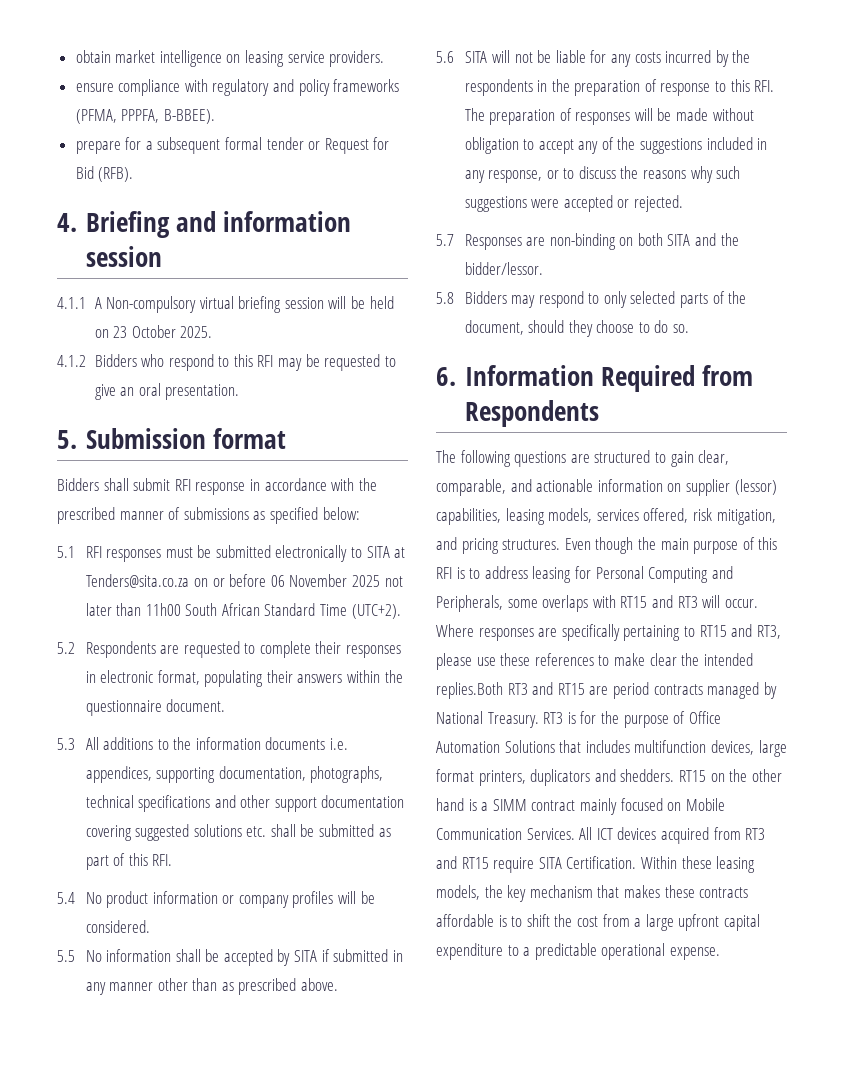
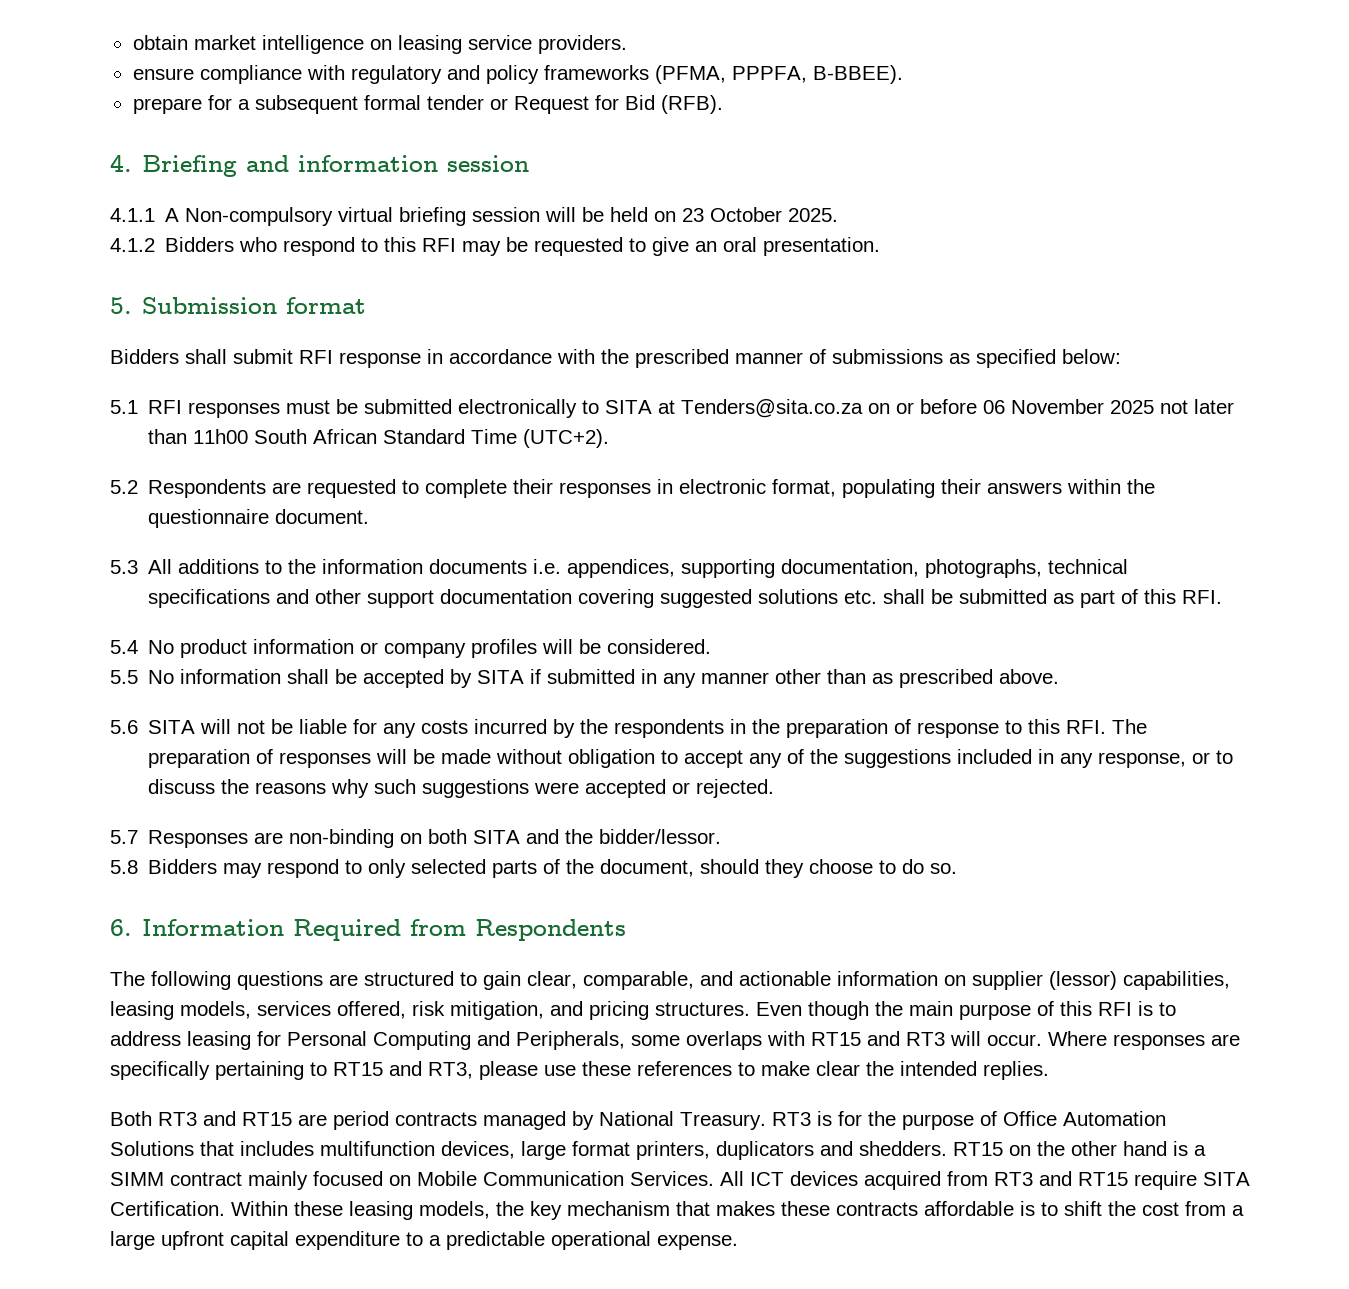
- Where responses are specifically pertaining to RT15 and RT3, please use these references to make clear the intended replies.Both RT3 and RT15 are period contracts managed by National Treasury.
+ Where responses are specifically pertaining to RT15 and RT3, please use these references to make clear the intended replies.
+ Both RT3 and RT15 are period contracts managed by National Treasury.

